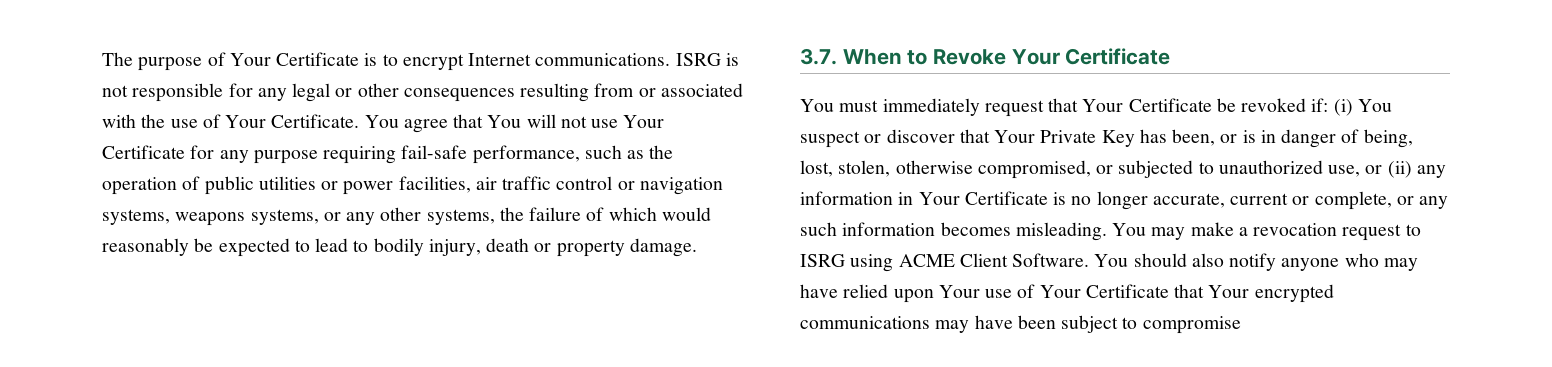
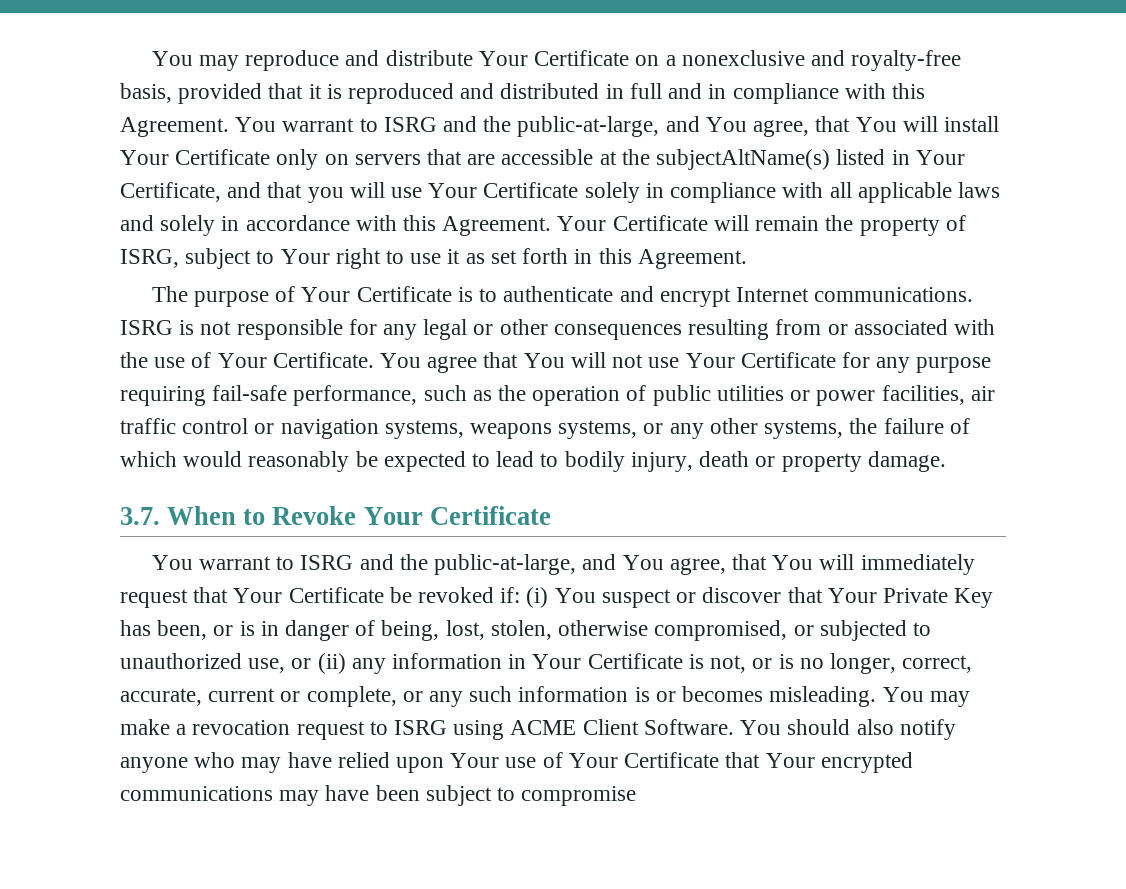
+ You may reproduce and distribute Your Certificate on a nonexclusive and royalty-free basis, provided that it is reproduced and distributed in full and in compliance with this Agreement. You warrant to ISRG and the public-at-large, and You agree, that You will install Your Certificate only on servers that are accessible at the subjectAltName(s) listed in Your Certificate, and that you will use Your Certificate solely in compliance with all applicable laws and solely in accordance with this Agreement. Your Certificate will remain the property of ISRG, subject to Your right to use it as set forth in this Agreement.
- The purpose of Your Certificate is to encrypt Internet communications.
+ The purpose of Your Certificate is to authenticate and encrypt Internet communications.
- You must immediately request that Your Certificate be revoked if: (i) You suspect or discover that Your Private Key has been, or is in danger of being, lost, stolen, otherwise compromised, or subjected to unauthorized use, or (ii) any information in Your Certificate is no longer accurate, current or complete, or any such information becomes misleading.
+ You warrant to ISRG and the public-at-large, and You agree, that You will immediately request that Your Certificate be revoked if: (i) You suspect or discover that Your Private Key has been, or is in danger of being, lost, stolen, otherwise compromised, or subjected to unauthorized use, or (ii) any information in Your Certificate is not, or is no longer, correct, accurate, current or complete, or any such information is or becomes misleading.

